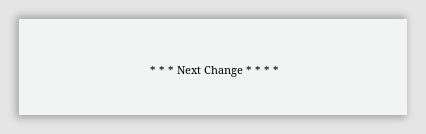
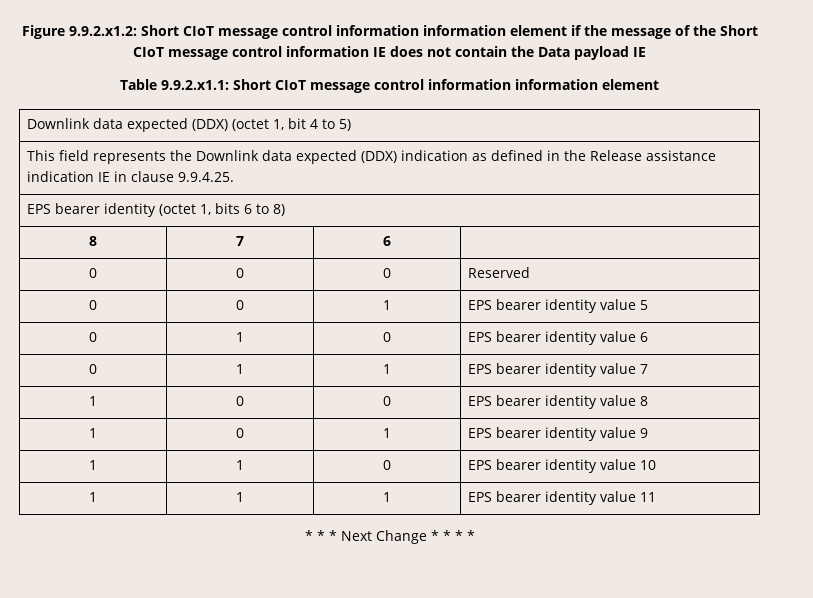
+ Figure 9.9.2.x1.2: Short CIoT message control information information element if the message of the Short CIoT message control information IE does not contain the Data payload IE
+ Table 9.9.2.x1.1: Short CIoT message control information information element
+ Downlink data expected (DDX) (octet 1, bit 4 to 5)
+ This field represents the Downlink data expected (DDX) indication as defined in the Release assistance indication IE in clause 9.9.4.25.
+ EPS bearer identity (octet 1, bits 6 to 8)
+ 8 | 7 | 6 |
+ 0 | 0 | 0 | Reserved
+ 0 | 0 | 1 | EPS bearer identity value 5
+ 0 | 1 | 0 | EPS bearer identity value 6
+ 0 | 1 | 1 | EPS bearer identity value 7
+ 1 | 0 | 0 | EPS bearer identity value 8
+ 1 | 0 | 1 | EPS bearer identity value 9
+ 1 | 1 | 0 | EPS bearer identity value 10
+ 1 | 1 | 1 | EPS bearer identity value 11

